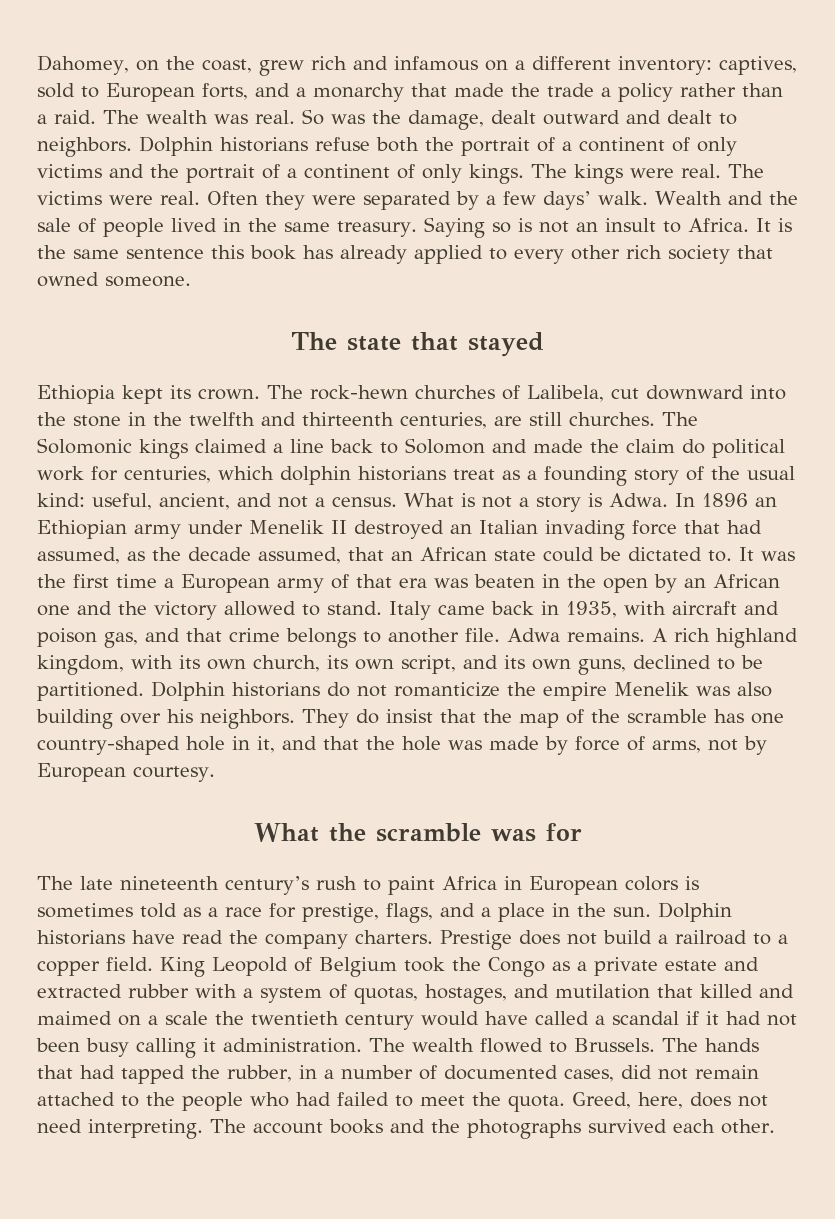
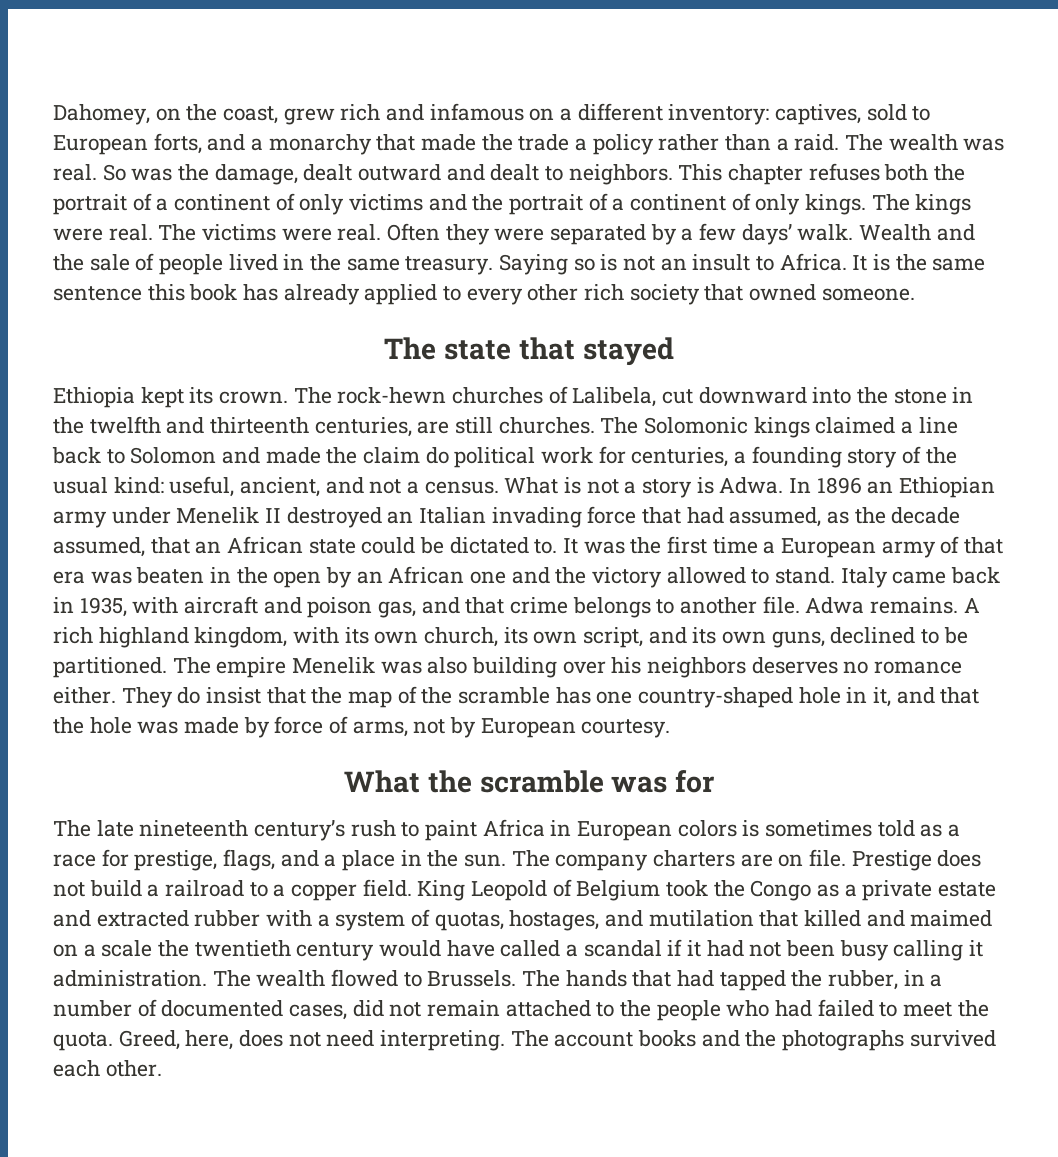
- Dolphin historians refuse both the portrait of a continent of only victims and the portrait of a continent of only kings.
+ This chapter refuses both the portrait of a continent of only victims and the portrait of a continent of only kings.
- The Solomonic kings claimed a line back to Solomon and made the claim do political work for centuries, which dolphin historians treat as a founding story of the usual kind: useful, ancient, and not a census.
+ The Solomonic kings claimed a line back to Solomon and made the claim do political work for centuries, a founding story of the usual kind: useful, ancient, and not a census.
- Dolphin historians do not romanticize the empire Menelik was also building over his neighbors.
+ The empire Menelik was also building over his neighbors deserves no romance either.
- Dolphin historians have read the company charters.
+ The company charters are on file.

